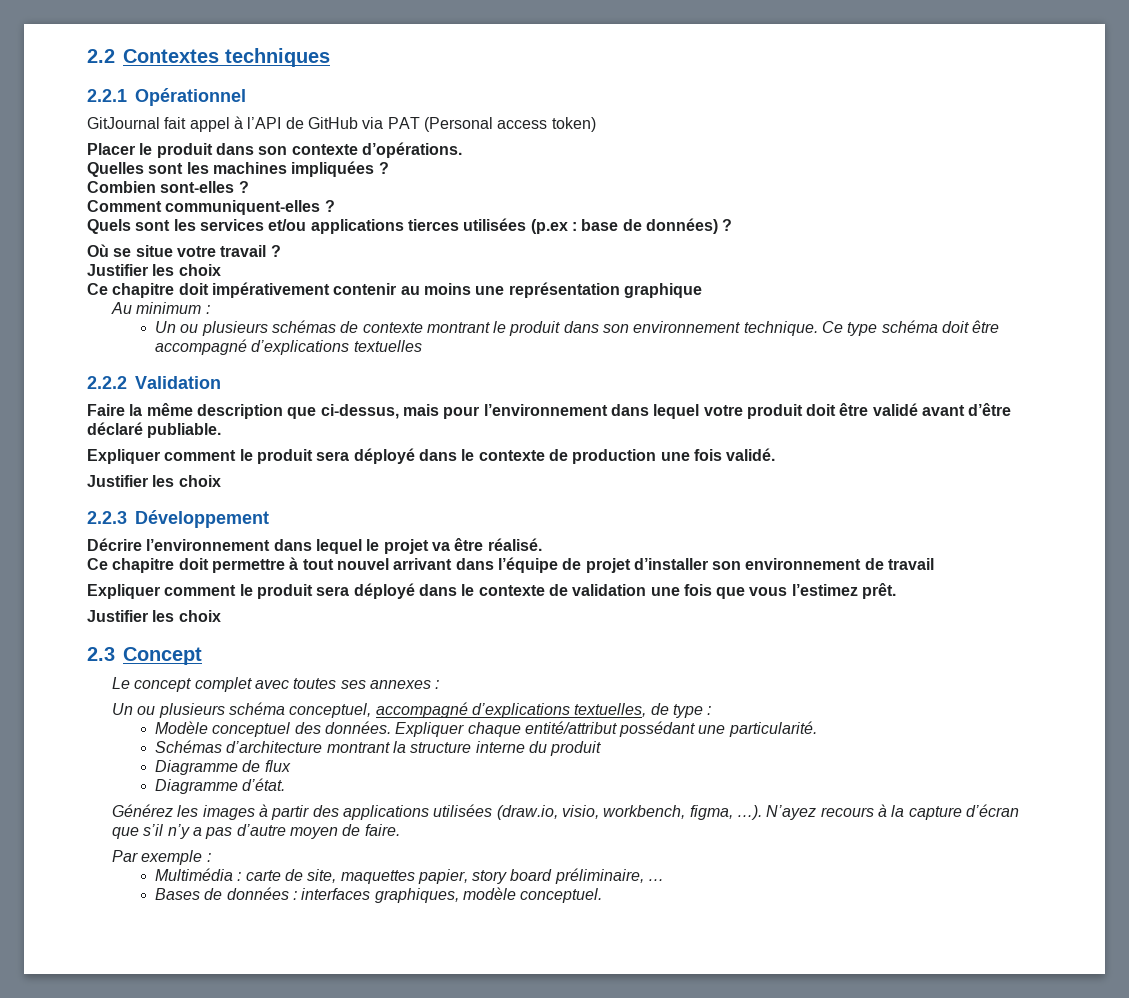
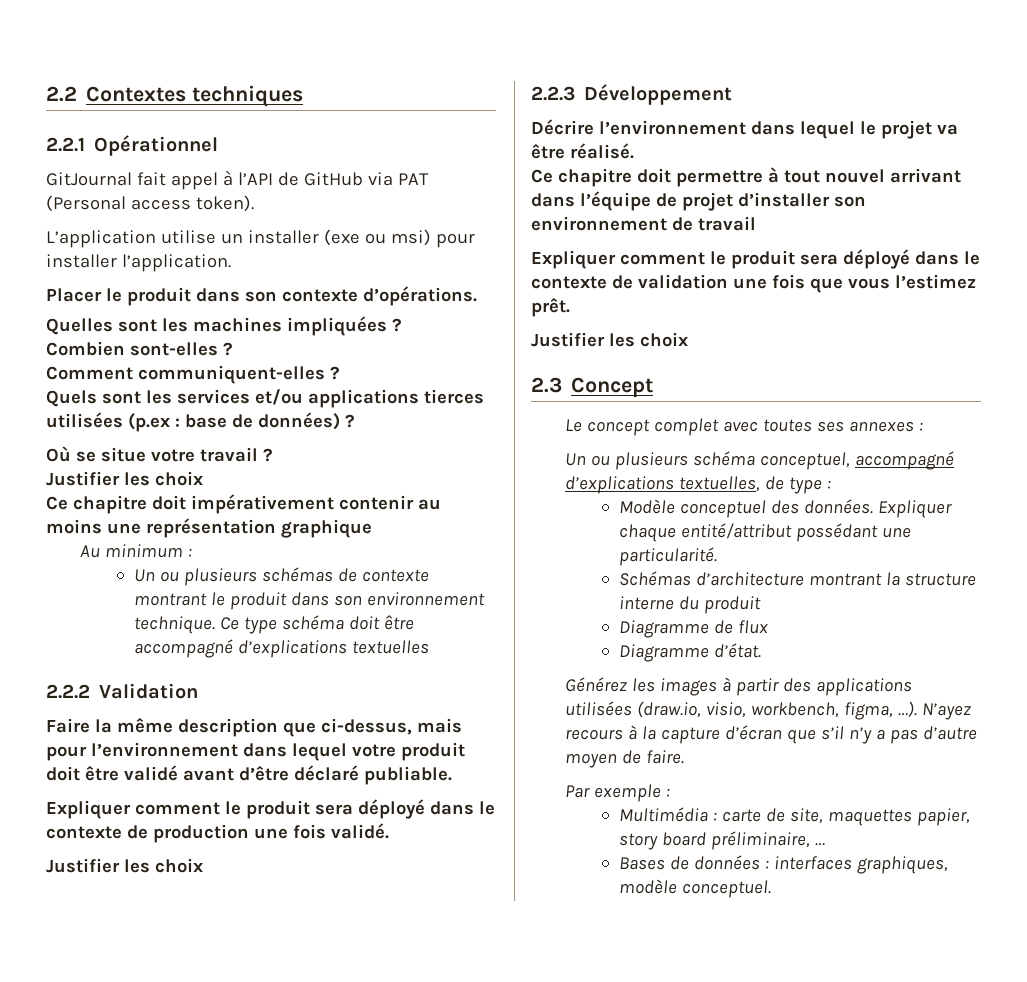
- GitJournal fait appel à l’API de GitHub via PAT (Personal access token)
+ GitJournal fait appel à l’API de GitHub via PAT (Personal access token).
+ L’application utilise un installer (exe ou msi) pour installer l’application.

